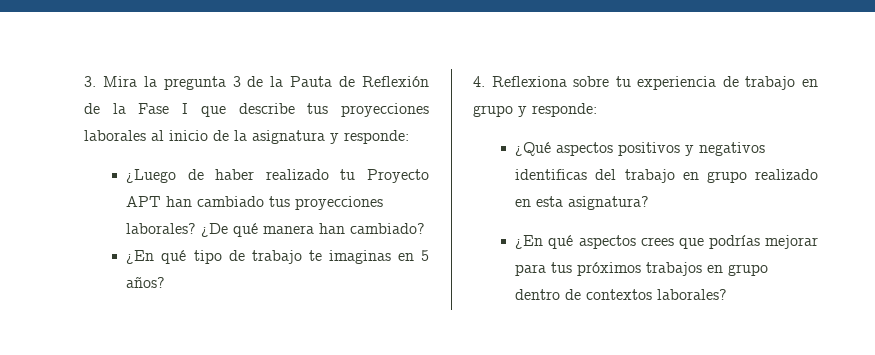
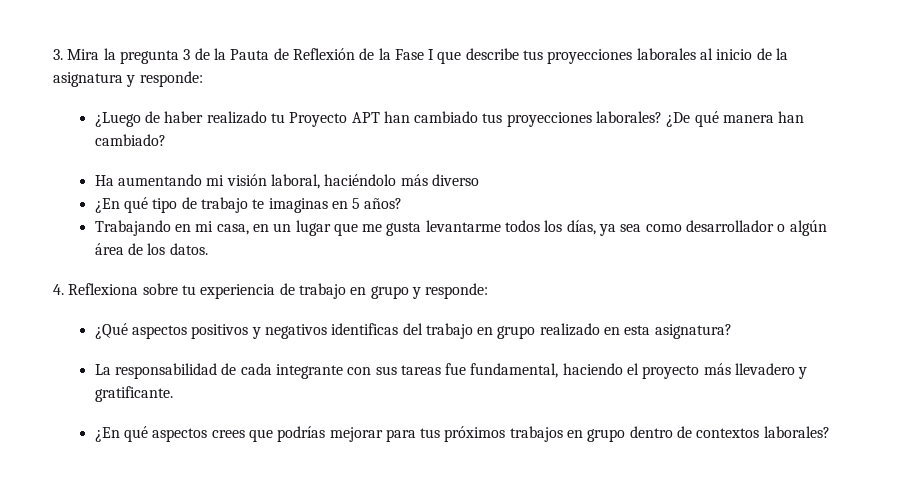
+ Ha aumentando mi visión laboral, haciéndolo más diverso
+ Trabajando en mi casa, en un lugar que me gusta levantarme todos los días, ya sea como desarrollador o algún área de los datos.
+ La responsabilidad de cada integrante con sus tareas fue fundamental, haciendo el proyecto más llevadero y gratificante.

